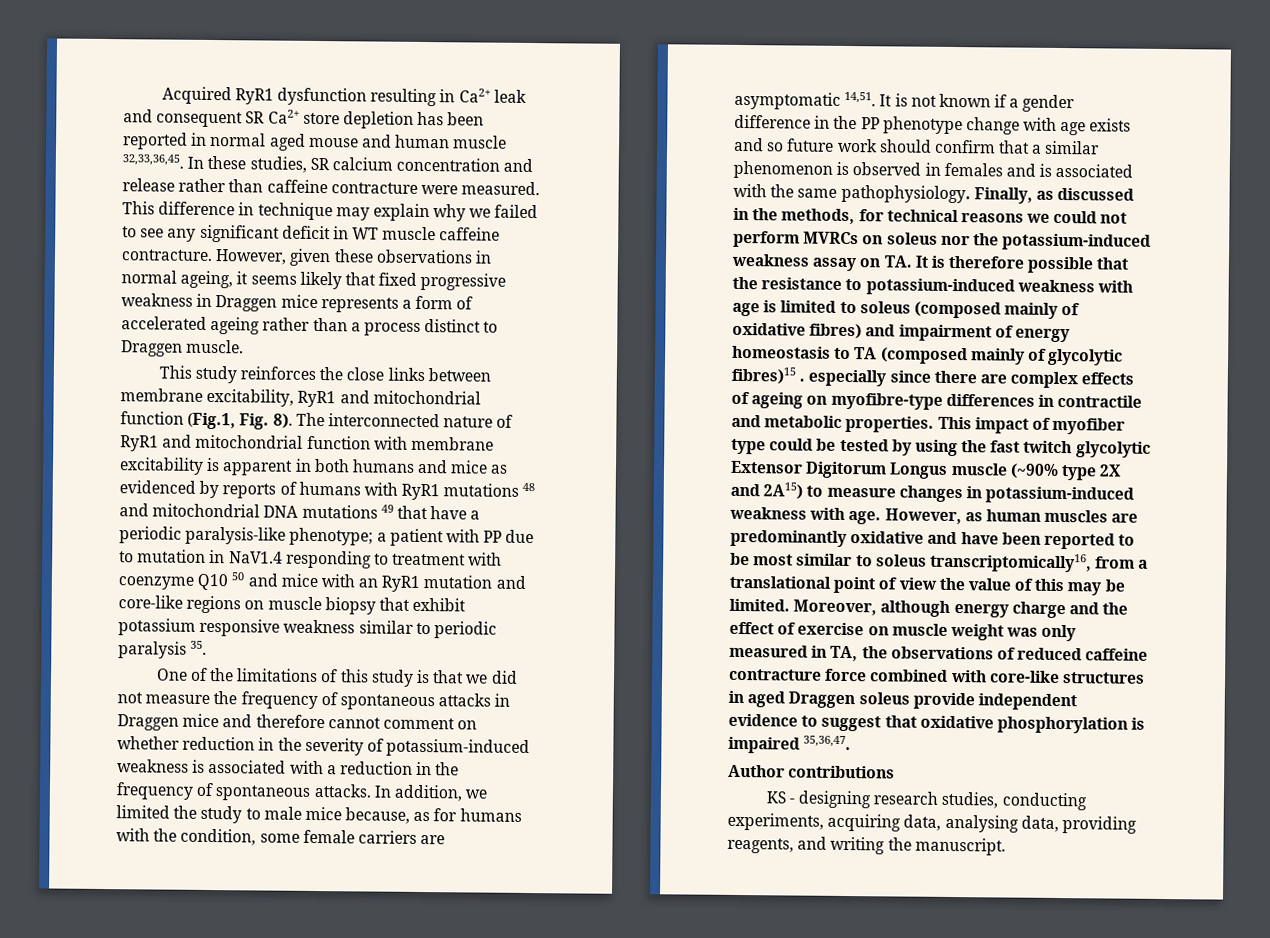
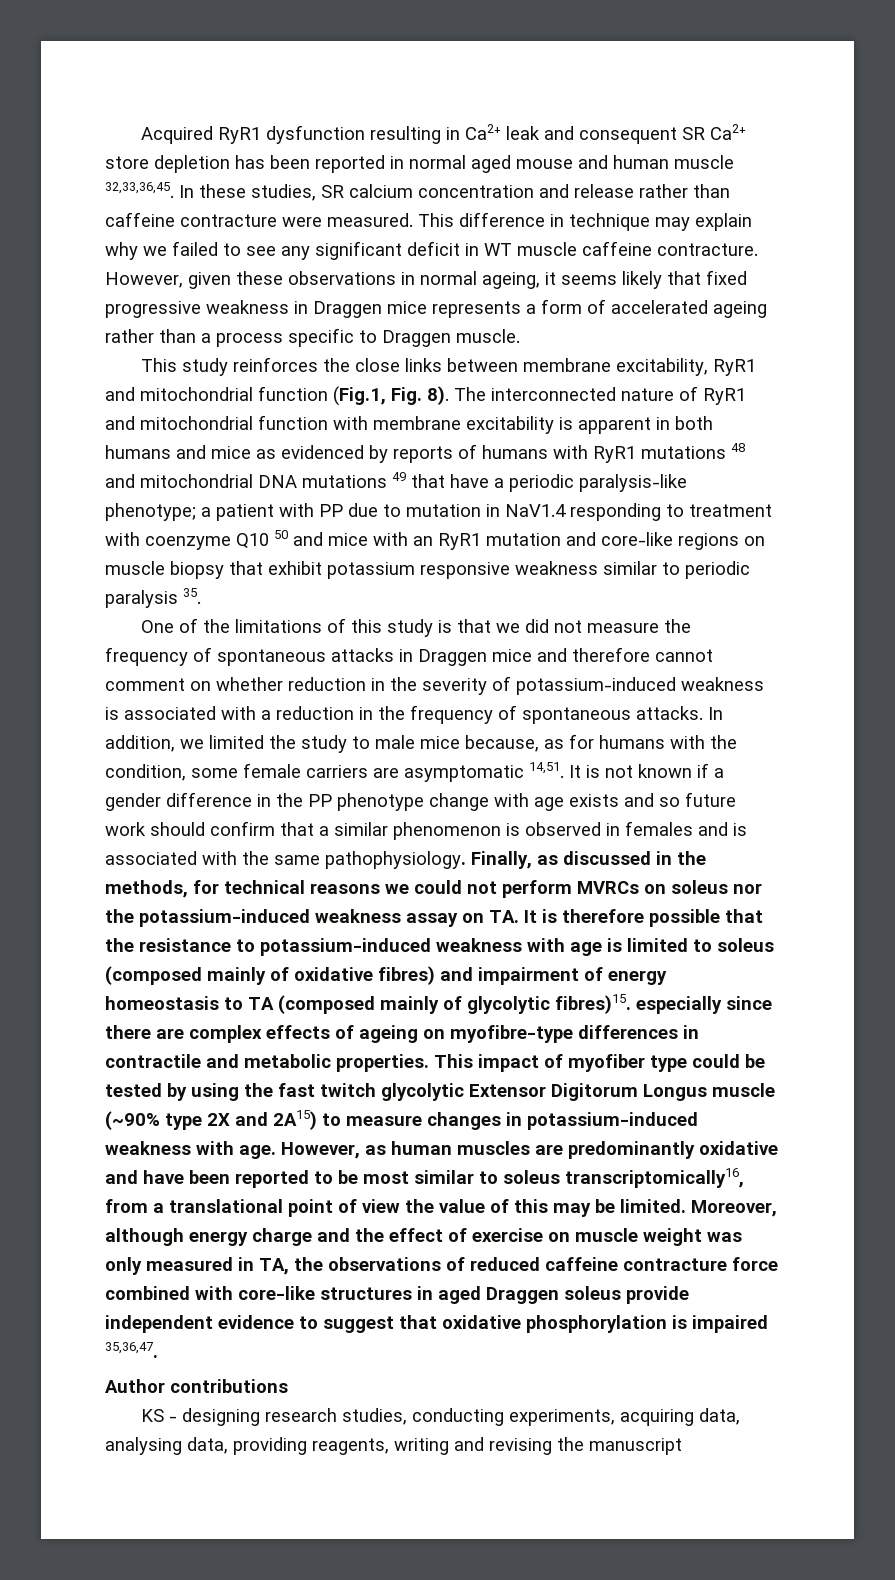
- However, given these observations in normal ageing, it seems likely that fixed progressive weakness in Draggen mice represents a form of accelerated ageing rather than a process distinct to Draggen muscle.
+ However, given these observations in normal ageing, it seems likely that fixed progressive weakness in Draggen mice represents a form of accelerated ageing rather than a process specific to Draggen muscle.
- Finally, as discussed in the methods, for technical reasons we could not perform MVRCs on soleus nor the potassium-induced weakness assay on TA. It is therefore possible that the resistance to potassium-induced weakness with age is limited to soleus (composed mainly of oxidative fibres) and impairment of energy homeostasis to TA (composed mainly of glycolytic fibres)15 . especially since there are complex effects of ageing on myofibre-type differences in contractile and metabolic properties.
+ Finally, as discussed in the methods, for technical reasons we could not perform MVRCs on soleus nor the potassium-induced weakness assay on TA. It is therefore possible that the resistance to potassium-induced weakness with age is limited to soleus (composed mainly of oxidative fibres) and impairment of energy homeostasis to TA (composed mainly of glycolytic fibres)15. especially since there are complex effects of ageing on myofibre-type differences in contractile and metabolic properties.
- KS - designing research studies, conducting experiments, acquiring data, analysing data, providing reagents, and writing the manuscript.
+ KS - designing research studies, conducting experiments, acquiring data, analysing data, providing reagents, writing and revising the manuscript

